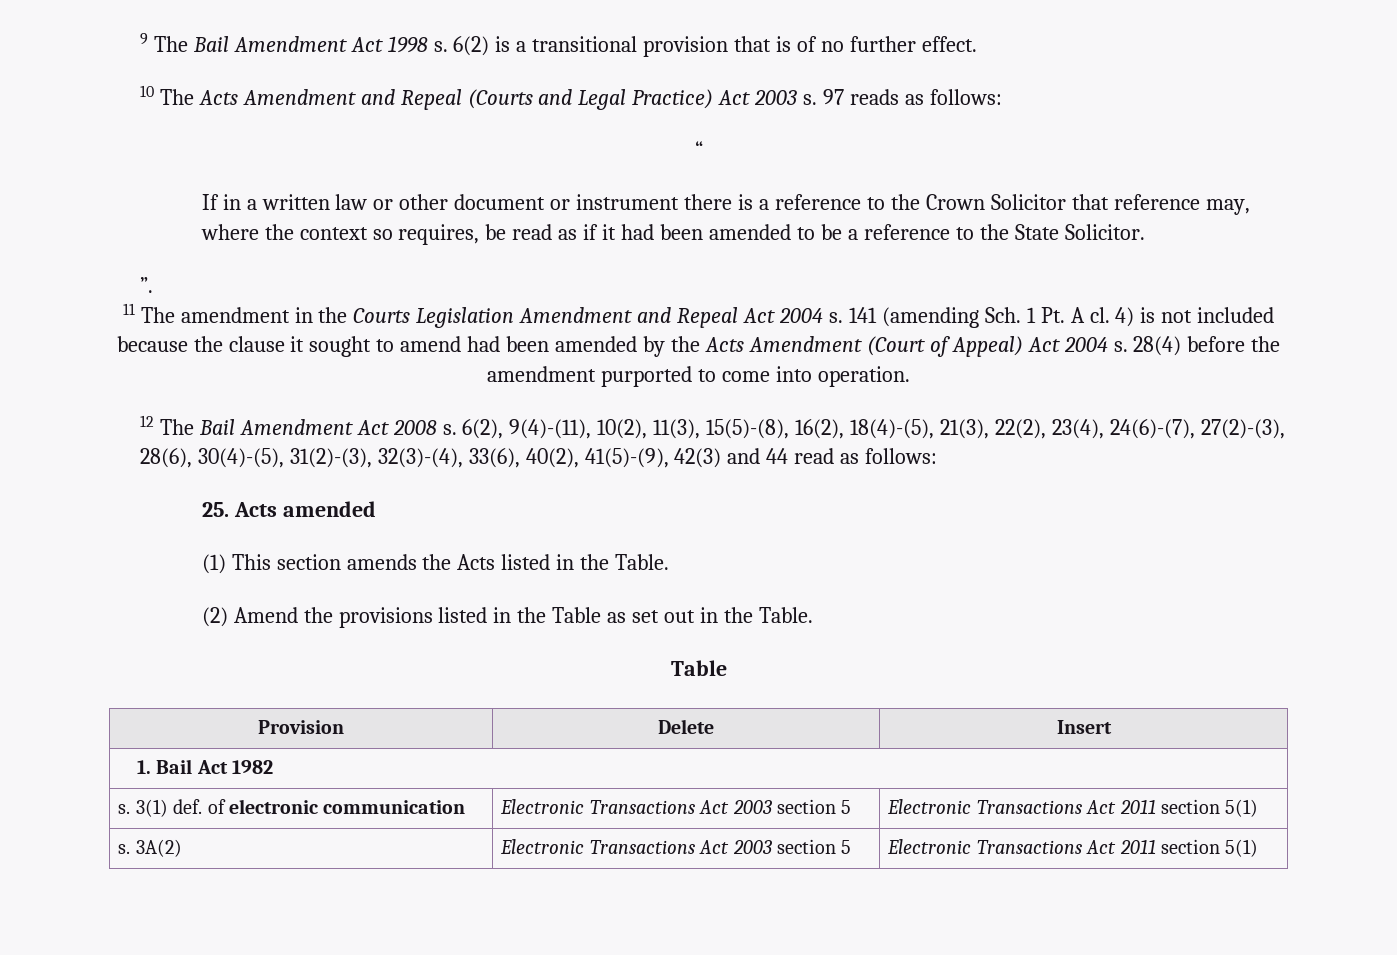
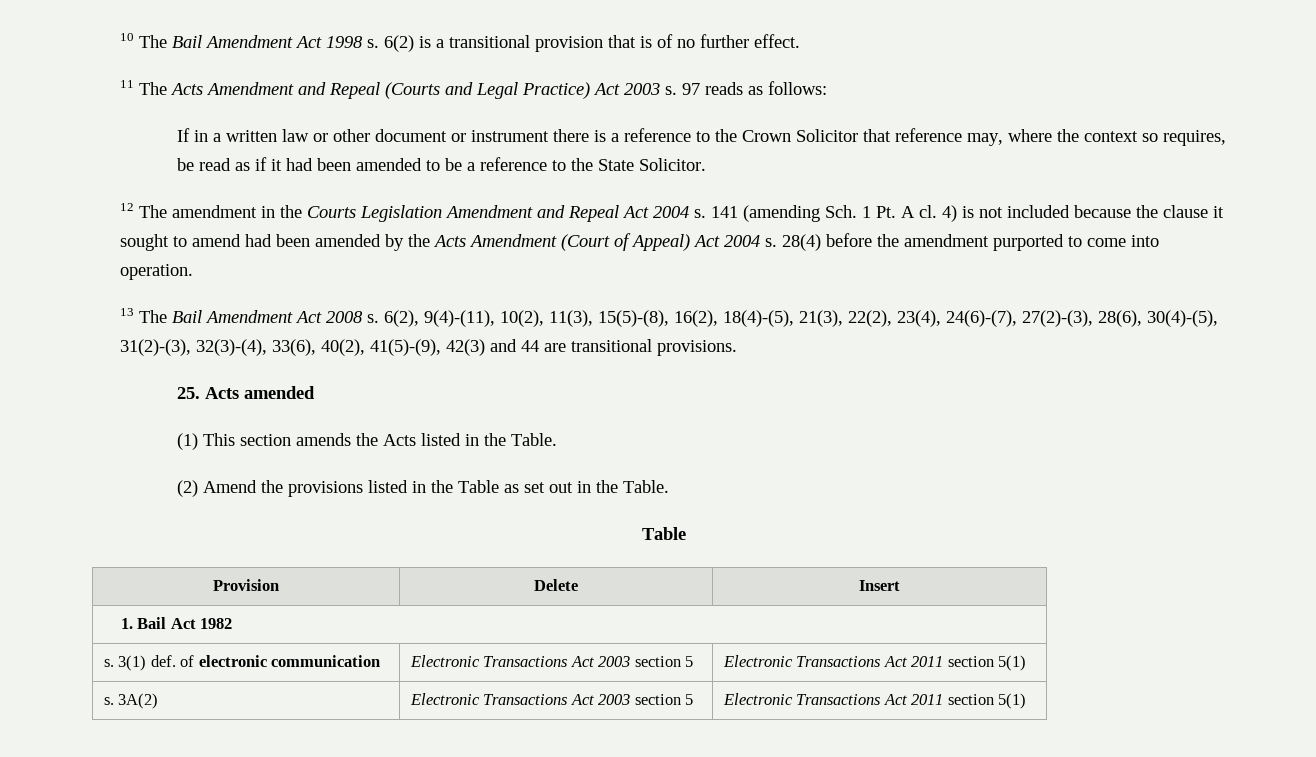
- 9 The Bail Amendment Act 1998 s.
+ 10 The Bail Amendment Act 1998 s.
- 10 The Acts Amendment and Repeal (Courts and Legal Practice) Act 2003 s.
+ 11 The Acts Amendment and Repeal (Courts and Legal Practice) Act 2003 s.
- “
- ”.
- 11 The amendment in the Courts Legislation Amendment and Repeal Act 2004 s.
+ 12 The amendment in the Courts Legislation Amendment and Repeal Act 2004 s.
- 12 The Bail Amendment Act 2008 s.
+ 13 The Bail Amendment Act 2008 s.
- 6(2), 9(4)-(11), 10(2), 11(3), 15(5)-(8), 16(2), 18(4)-(5), 21(3), 22(2), 23(4), 24(6)-(7), 27(2)-(3), 28(6), 30(4)-(5), 31(2)-(3), 32(3)-(4), 33(6), 40(2), 41(5)-(9), 42(3) and 44 read as follows:
+ 6(2), 9(4)-(11), 10(2), 11(3), 15(5)-(8), 16(2), 18(4)-(5), 21(3), 22(2), 23(4), 24(6)-(7), 27(2)-(3), 28(6), 30(4)-(5), 31(2)-(3), 32(3)-(4), 33(6), 40(2), 41(5)-(9), 42(3) and 44 are transitional provisions.

